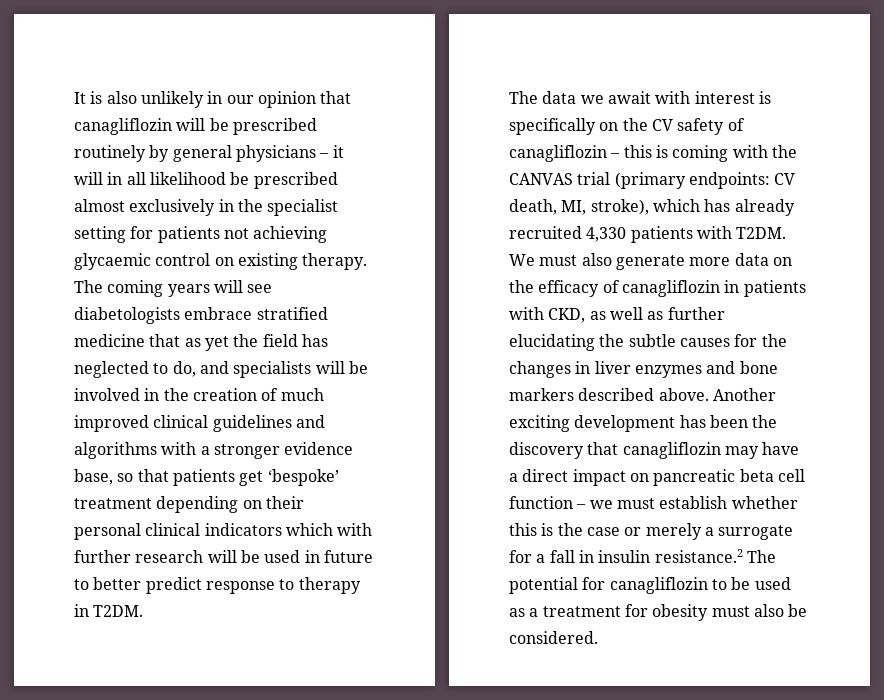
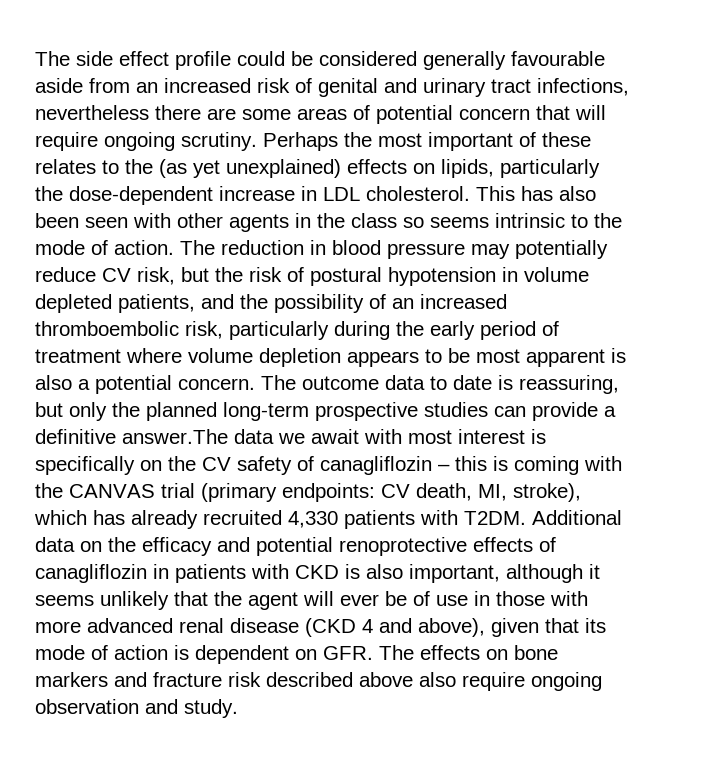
- It is also unlikely in our opinion that canagliflozin will be prescribed routinely by general physicians – it will in all likelihood be prescribed almost exclusively in the specialist setting for patients not achieving glycaemic control on existing therapy. The coming years will see diabetologists embrace stratified medicine that as yet the field has neglected to do, and specialists will be involved in the creation of much improved clinical guidelines and algorithms with a stronger evidence base, so that patients get ‘bespoke’ treatment depending on their personal clinical indicators which with further research will be used in future to better predict response to therapy in T2DM.
- The data we await with interest is specifically on the CV safety of canagliflozin – this is coming with the CANVAS trial (primary endpoints: CV death, MI, stroke), which has already recruited 4,330 patients with T2DM.
+ The side effect profile could be considered generally favourable aside from an increased risk of genital and urinary tract infections, nevertheless there are some areas of potential concern that will require ongoing scrutiny. Perhaps the most important of these relates to the (as yet unexplained) effects on lipids, particularly the dose-dependent increase in LDL cholesterol. This has also been seen with other agents in the class so seems intrinsic to the mode of action. The reduction in blood pressure may potentially reduce CV risk, but the risk of postural hypotension in volume depleted patients, and the possibility of an increased thromboembolic risk, particularly during the early period of treatment where volume depletion appears to be most apparent is also a potential concern. The outcome data to date is reassuring, but only the planned long-term prospective studies can provide a definitive answer.The data we await with most interest is specifically on the CV safety of canagliflozin – this is coming with the CANVAS trial (primary endpoints: CV death, MI, stroke), which has already recruited 4,330 patients with T2DM.
- We must also generate more data on the efficacy of canagliflozin in patients with CKD, as well as further elucidating the subtle causes for the changes in liver enzymes and bone markers described above. Another exciting development has been the discovery that canagliflozin may have a direct impact on pancreatic beta cell function – we must establish whether this is the case or merely a surrogate for a fall in insulin resistance.2 The potential for canagliflozin to be used as a treatment for obesity must also be considered.
+ Additional data on the efficacy and potential renoprotective effects of canagliflozin in patients with CKD is also important, although it seems unlikely that the agent will ever be of use in those with more advanced renal disease (CKD 4 and above), given that its mode of action is dependent on GFR. The effects on bone markers and fracture risk described above also require ongoing observation and study.

